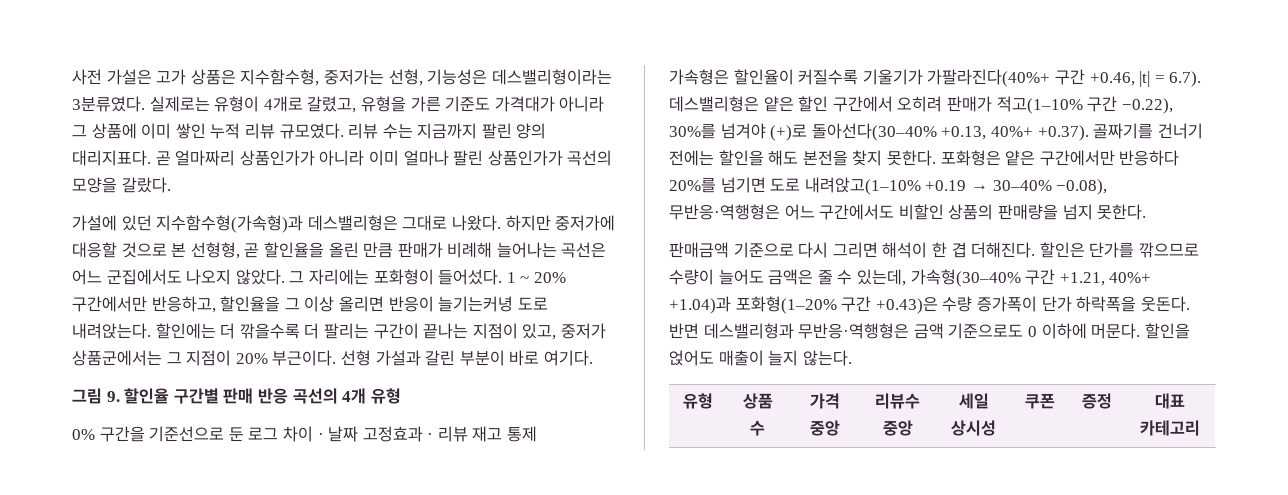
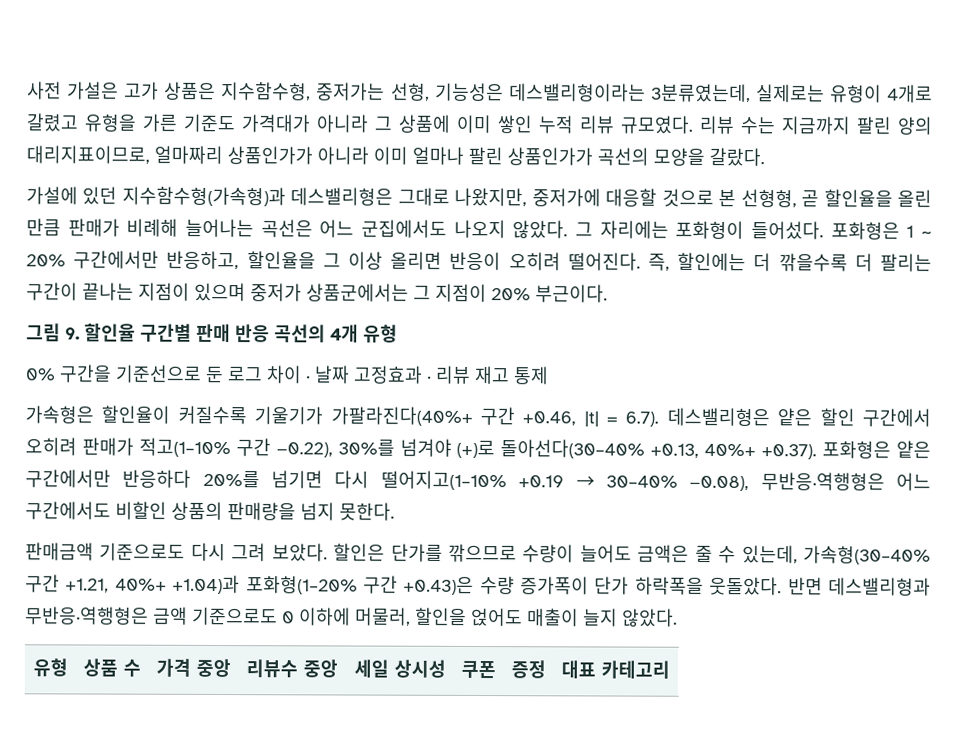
- 사전 가설은 고가 상품은 지수함수형, 중저가는 선형, 기능성은 데스밸리형이라는 3분류였다. 실제로는 유형이 4개로 갈렸고, 유형을 가른 기준도 가격대가 아니라 그 상품에 이미 쌓인 누적 리뷰 규모였다.
+ 사전 가설은 고가 상품은 지수함수형, 중저가는 선형, 기능성은 데스밸리형이라는 3분류였는데, 실제로는 유형이 4개로 갈렸고 유형을 가른 기준도 가격대가 아니라 그 상품에 이미 쌓인 누적 리뷰 규모였다.
- 리뷰 수는 지금까지 팔린 양의 대리지표다. 곧 얼마짜리 상품인가가 아니라 이미 얼마나 팔린 상품인가가 곡선의 모양을 갈랐다.
+ 리뷰 수는 지금까지 팔린 양의 대리지표이므로, 얼마짜리 상품인가가 아니라 이미 얼마나 팔린 상품인가가 곡선의 모양을 갈랐다.
- 가설에 있던 지수함수형(가속형)과 데스밸리형은 그대로 나왔다. 하지만 중저가에 대응할 것으로 본 선형형, 곧 할인율을 올린 만큼 판매가 비례해 늘어나는 곡선은 어느 군집에서도 나오지 않았다.
+ 가설에 있던 지수함수형(가속형)과 데스밸리형은 그대로 나왔지만, 중저가에 대응할 것으로 본 선형형, 곧 할인율을 올린 만큼 판매가 비례해 늘어나는 곡선은 어느 군집에서도 나오지 않았다.
- 1 ~ 20% 구간에서만 반응하고, 할인율을 그 이상 올리면 반응이 늘기는커녕 도로 내려앉는다. 할인에는 더 깎을수록 더 팔리는 구간이 끝나는 지점이 있고, 중저가 상품군에서는 그 지점이 20% 부근이다. 선형 가설과 갈린 부분이 바로 여기다.
+ 포화형은 1 ~ 20% 구간에서만 반응하고, 할인율을 그 이상 올리면 반응이 오히려 떨어진다. 즉, 할인에는 더 깎을수록 더 팔리는 구간이 끝나는 지점이 있으며 중저가 상품군에서는 그 지점이 20% 부근이다.
- 가속형은 할인율이 커질수록 기울기가 가팔라진다(40%+ 구간 +0.46, |t| = 6.7). 데스밸리형은 얕은 할인 구간에서 오히려 판매가 적고(1–10% 구간 −0.22), 30%를 넘겨야 (+)로 돌아선다(30–40% +0.13, 40%+ +0.37). 골짜기를 건너기 전에는 할인을 해도 본전을 찾지 못한다. 포화형은 얕은 구간에서만 반응하다 20%를 넘기면 도로 내려앉고(1–10% +0.19 → 30–40% −0.08), 무반응·역행형은 어느 구간에서도 비할인 상품의 판매량을 넘지 못한다.
+ 가속형은 할인율이 커질수록 기울기가 가팔라진다(40%+ 구간 +0.46, |t| = 6.7). 데스밸리형은 얕은 할인 구간에서 오히려 판매가 적고(1–10% 구간 −0.22), 30%를 넘겨야 (+)로 돌아선다(30–40% +0.13, 40%+ +0.37). 포화형은 얕은 구간에서만 반응하다 20%를 넘기면 다시 떨어지고(1–10% +0.19 → 30–40% −0.08), 무반응·역행형은 어느 구간에서도 비할인 상품의 판매량을 넘지 못한다.
- 판매금액 기준으로 다시 그리면 해석이 한 겹 더해진다.
+ 판매금액 기준으로도 다시 그려 보았다.
- 할인은 단가를 깎으므로 수량이 늘어도 금액은 줄 수 있는데, 가속형(30–40% 구간 +1.21, 40%+ +1.04)과 포화형(1–20% 구간 +0.43)은 수량 증가폭이 단가 하락폭을 웃돈다.
+ 할인은 단가를 깎으므로 수량이 늘어도 금액은 줄 수 있는데, 가속형(30–40% 구간 +1.21, 40%+ +1.04)과 포화형(1–20% 구간 +0.43)은 수량 증가폭이 단가 하락폭을 웃돌았다.
- 반면 데스밸리형과 무반응·역행형은 금액 기준으로도 0 이하에 머문다. 할인을 얹어도 매출이 늘지 않는다.
+ 반면 데스밸리형과 무반응·역행형은 금액 기준으로도 0 이하에 머물러, 할인을 얹어도 매출이 늘지 않았다.

